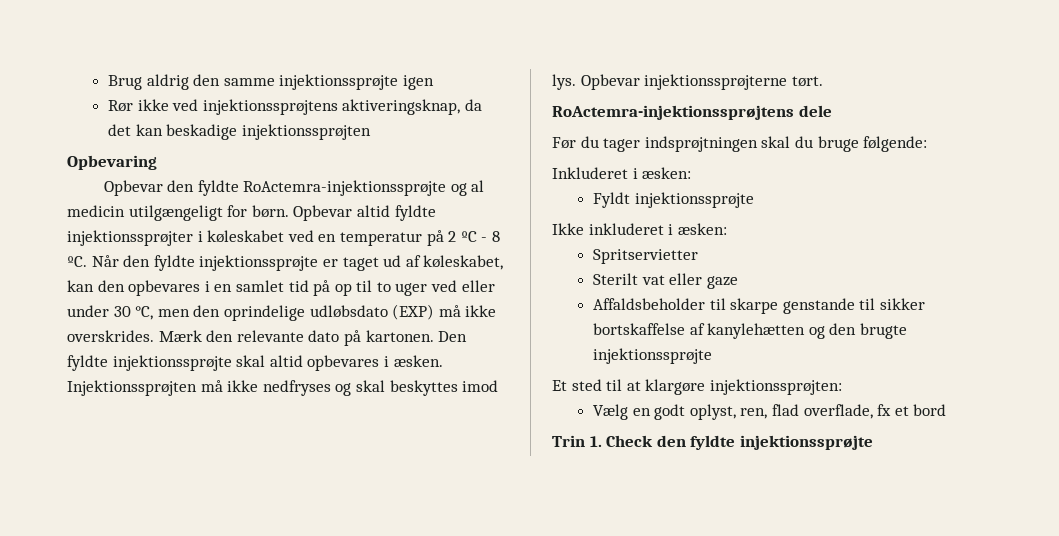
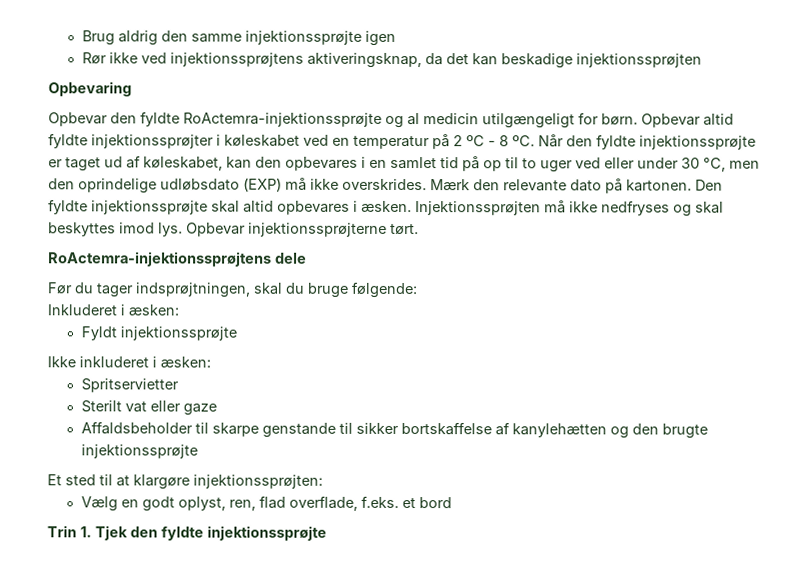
- Før du tager indsprøjtningen skal du bruge følgende:
+ Før du tager indsprøjtningen, skal du bruge følgende:
- Vælg en godt oplyst, ren, flad overflade, fx et bord
+ Vælg en godt oplyst, ren, flad overflade, f.eks. et bord
- Trin 1. Check den fyldte injektionssprøjte
+ Trin 1. Tjek den fyldte injektionssprøjte

